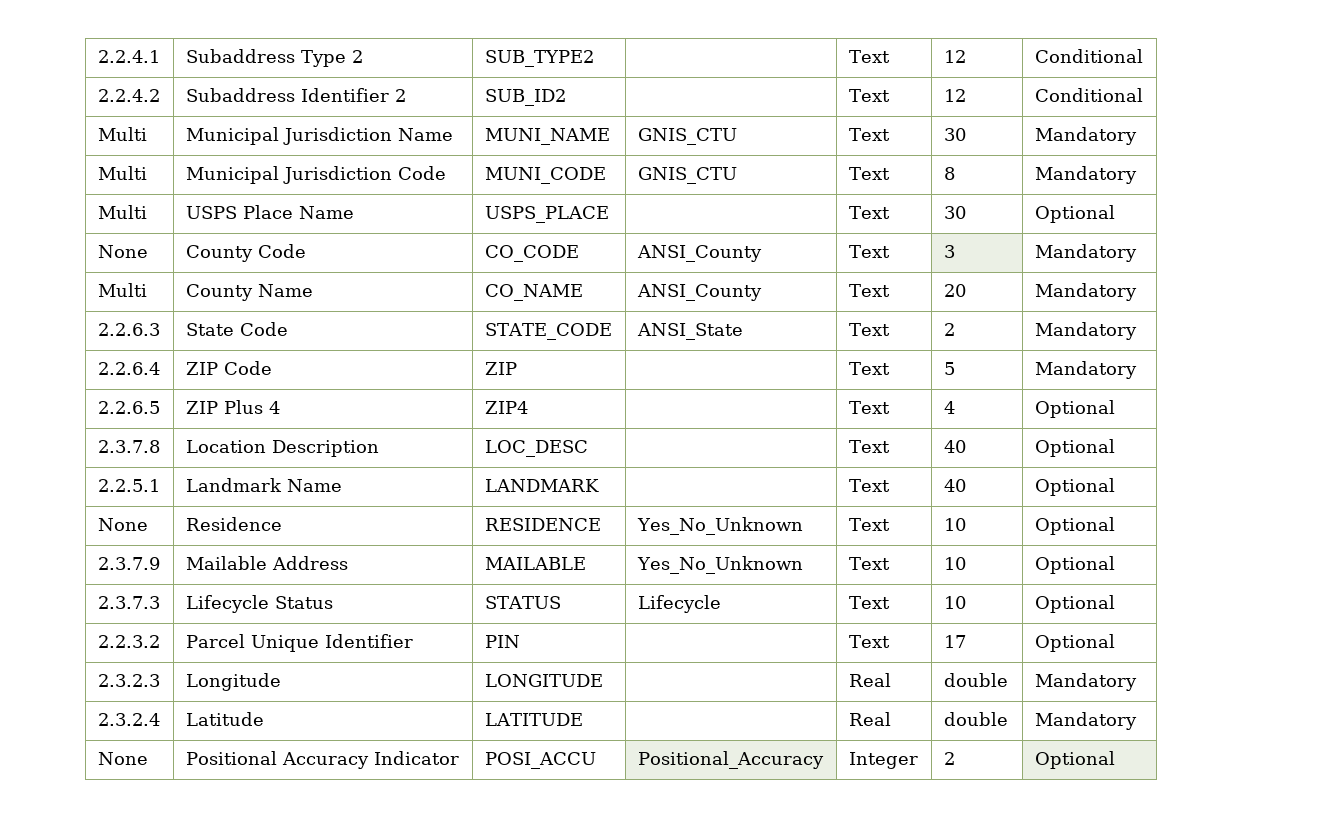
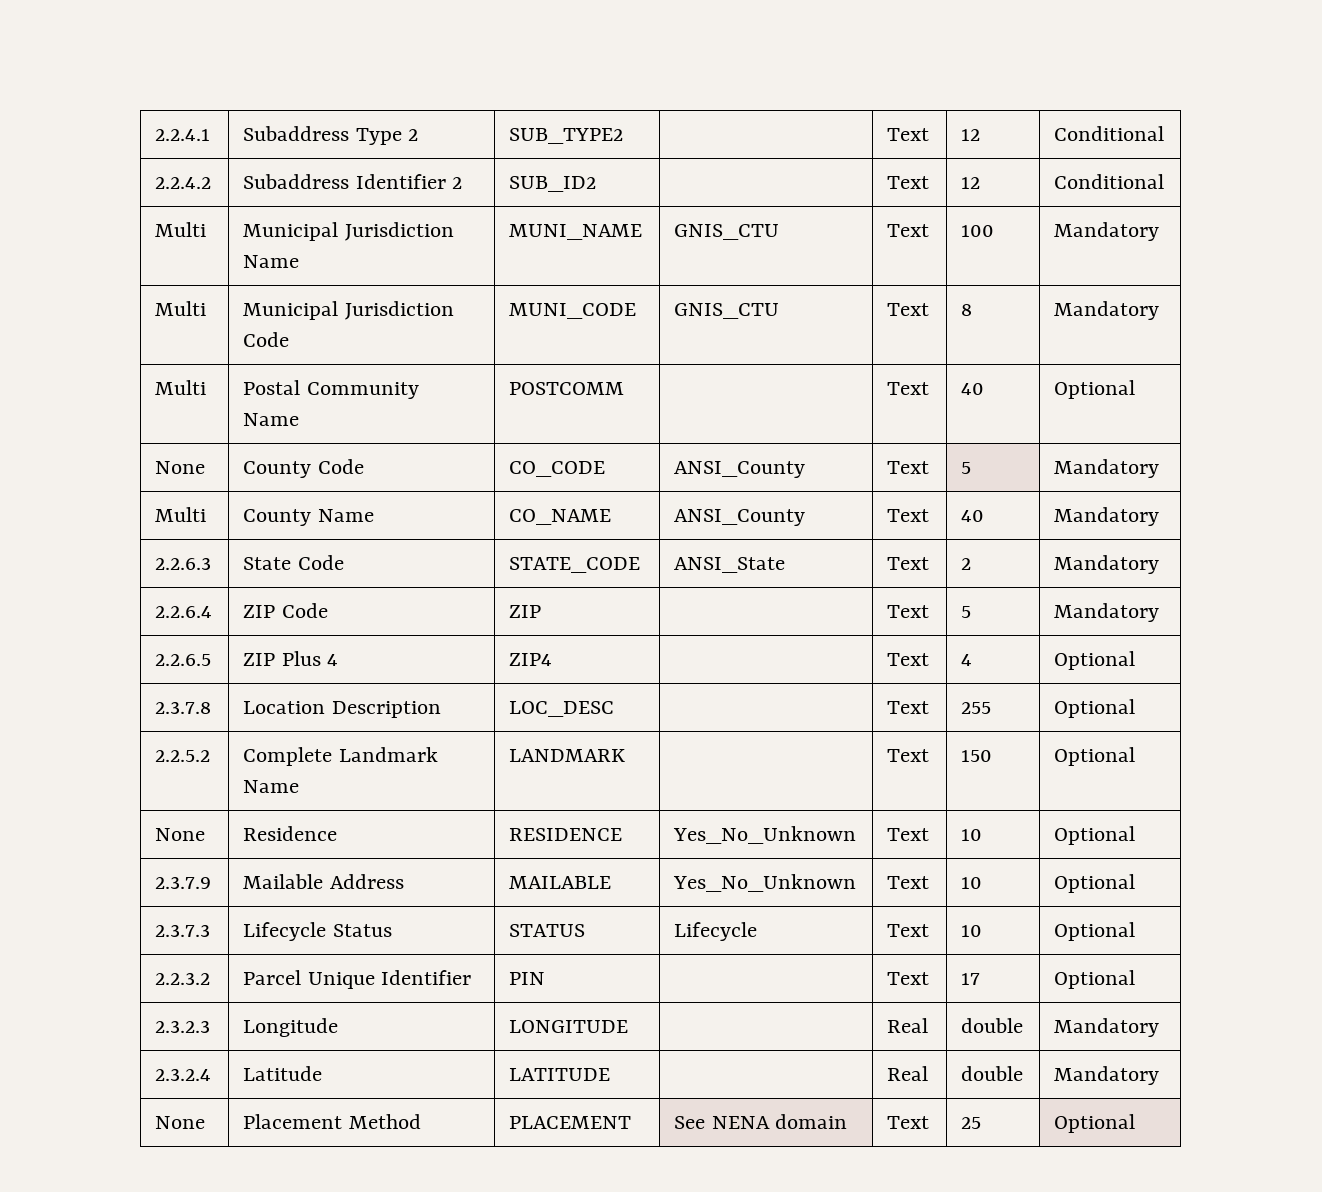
- Multi | Municipal Jurisdiction Name | MUNI_NAME | GNIS_CTU | Text | 30 | Mandatory
+ Multi | Municipal Jurisdiction Name | MUNI_NAME | GNIS_CTU | Text | 100 | Mandatory
- Multi | USPS Place Name | USPS_PLACE | | Text | 30 | Optional
+ Multi | Postal Community Name | POSTCOMM | | Text | 40 | Optional
- None | County Code | CO_CODE | ANSI_County | Text | 3 | Mandatory
+ None | County Code | CO_CODE | ANSI_County | Text | 5 | Mandatory
- Multi | County Name | CO_NAME | ANSI_County | Text | 20 | Mandatory
+ Multi | County Name | CO_NAME | ANSI_County | Text | 40 | Mandatory
- 2.3.7.8 | Location Description | LOC_DESC | | Text | 40 | Optional
- 2.2.5.1 | Landmark Name | LANDMARK | | Text | 40 | Optional
+ 2.3.7.8 | Location Description | LOC_DESC | | Text | 255 | Optional
+ 2.2.5.2 | Complete Landmark Name | LANDMARK | | Text | 150 | Optional
- None | Positional Accuracy Indicator | POSI_ACCU | Positional_Accuracy | Integer | 2 | Optional
+ None | Placement Method | PLACEMENT | See NENA domain | Text | 25 | Optional

